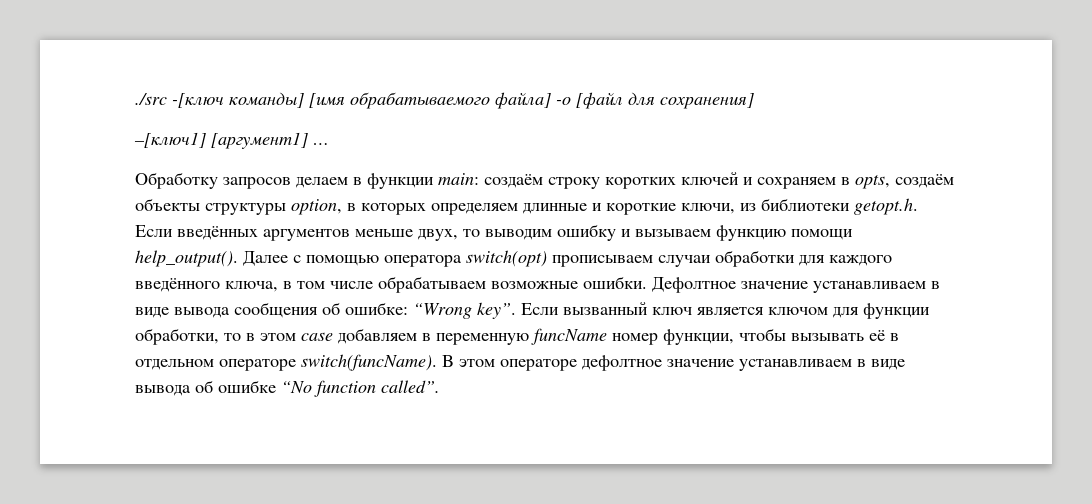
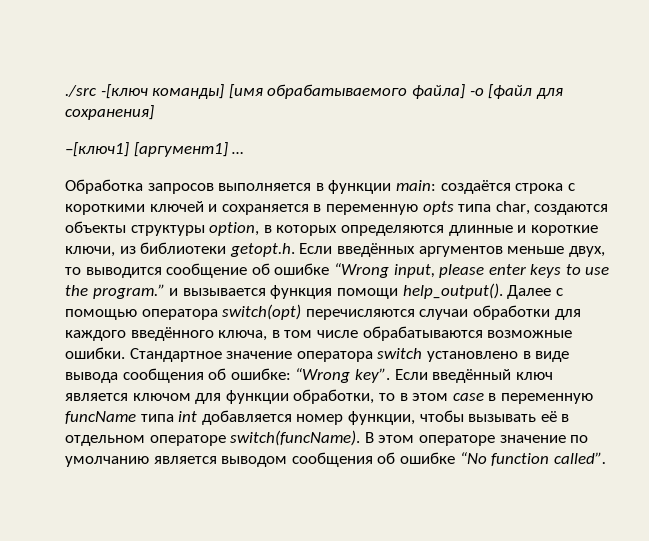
- Обработку запросов делаем в функции main: создаём строку коротких ключей и сохраняем в opts, создаём объекты структуры option, в которых определяем длинные и короткие ключи, из библиотеки getopt.h. Если введённых аргументов меньше двух, то выводим ошибку и вызываем функцию помощи help_output().
+ Обработка запросов выполняется в функции main: создаётся строка с короткими ключей и сохраняется в переменную opts типа char, создаются объекты структуры option, в которых определяются длинные и короткие ключи, из библиотеки getopt.h. Если введённых аргументов меньше двух, то выводится сообщение об ошибке “Wrong input, please enter keys to use the program.” и вызывается функция помощи help_output().
- Далее с помощью оператора switch(opt) прописываем случаи обработки для каждого введённого ключа, в том числе обрабатываем возможные ошибки.
+ Далее с помощью оператора switch(opt) перечисляются случаи обработки для каждого введённого ключа, в том числе обрабатываются возможные ошибки.
- Дефолтное значение устанавливаем в виде вывода сообщения об ошибке: “Wrong key”.
+ Стандартное значение оператора switch установлено в виде вывода сообщения об ошибке: “Wrong key”.
- Если вызванный ключ является ключом для функции обработки, то в этом case добавляем в переменную funcName номер функции, чтобы вызывать её в отдельном операторе switch(funcName).
+ Если введённый ключ является ключом для функции обработки, то в этом case в переменную funcName типа int добавляется номер функции, чтобы вызывать её в отдельном операторе switch(funcName).
- В этом операторе дефолтное значение устанавливаем в виде вывода об ошибке “No function called”.
+ В этом операторе значение по умолчанию является выводом сообщения об ошибке “No function called”.

